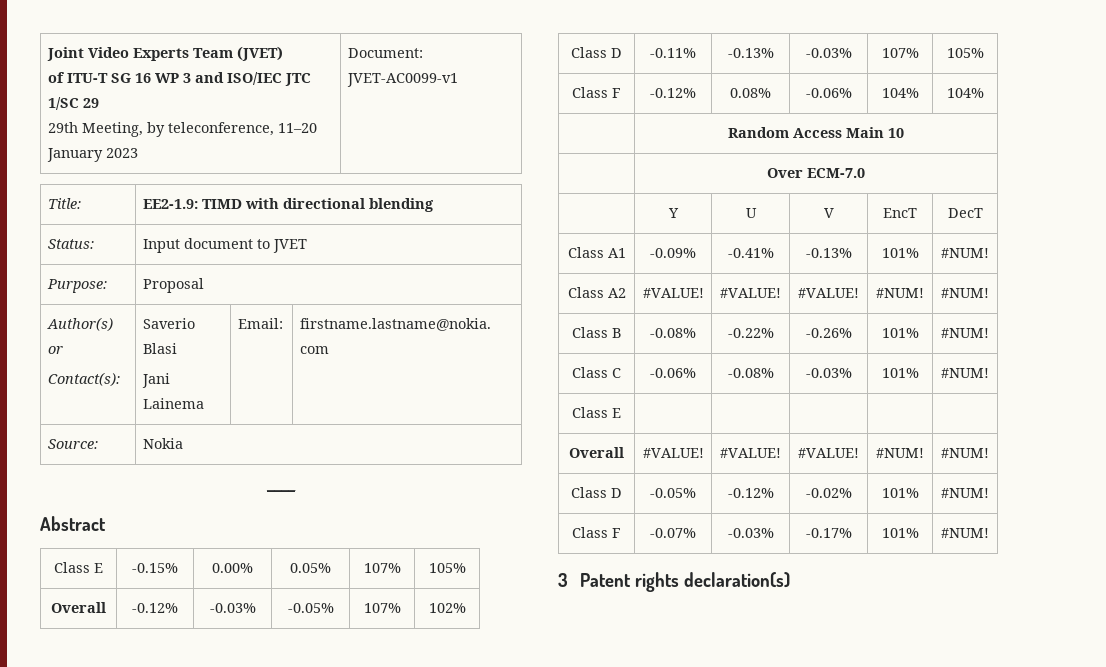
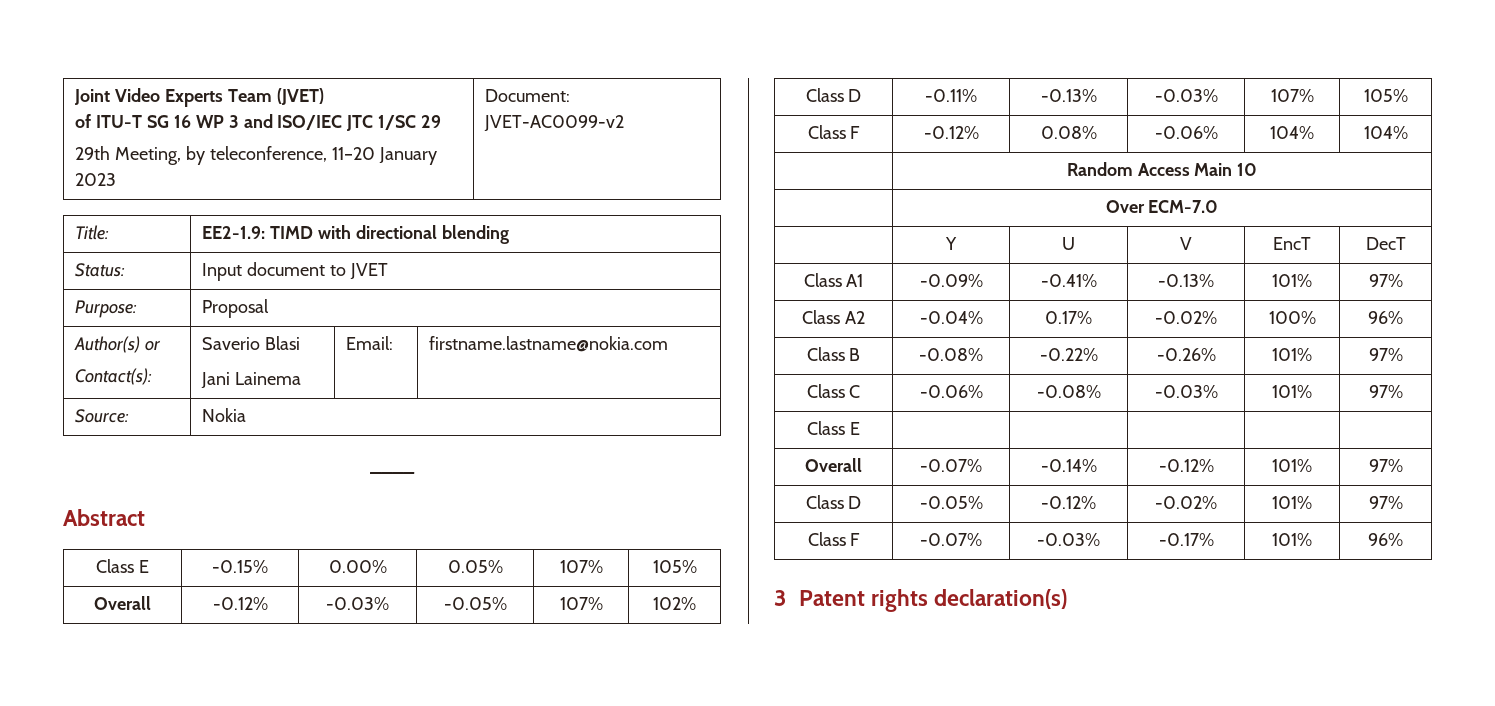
  Joint Video Experts Team (JVET)
  of ITU-T SG 16 WP 3 and ISO/IEC JTC 1/SC 29
- 29th Meeting, by teleconference, 11–20 January 2023 | Document: JVET-AC0099-v1
+ 29th Meeting, by teleconference, 11–20 January 2023 | Document: JVET-AC0099-v2
- Class A1 | -0.09% | -0.41% | -0.13% | 101% | #NUM!
+ Class A1 | -0.09% | -0.41% | -0.13% | 101% | 97%
- Class A2 | #VALUE! | #VALUE! | #VALUE! | #NUM! | #NUM!
+ Class A2 | -0.04% | 0.17% | -0.02% | 100% | 96%
- Class B | -0.08% | -0.22% | -0.26% | 101% | #NUM!
+ Class B | -0.08% | -0.22% | -0.26% | 101% | 97%
- Class C | -0.06% | -0.08% | -0.03% | 101% | #NUM!
+ Class C | -0.06% | -0.08% | -0.03% | 101% | 97%
- Overall | #VALUE! | #VALUE! | #VALUE! | #NUM! | #NUM!
+ Overall | -0.07% | -0.14% | -0.12% | 101% | 97%
- Class D | -0.05% | -0.12% | -0.02% | 101% | #NUM!
+ Class D | -0.05% | -0.12% | -0.02% | 101% | 97%
- Class F | -0.07% | -0.03% | -0.17% | 101% | #NUM!
+ Class F | -0.07% | -0.03% | -0.17% | 101% | 96%

